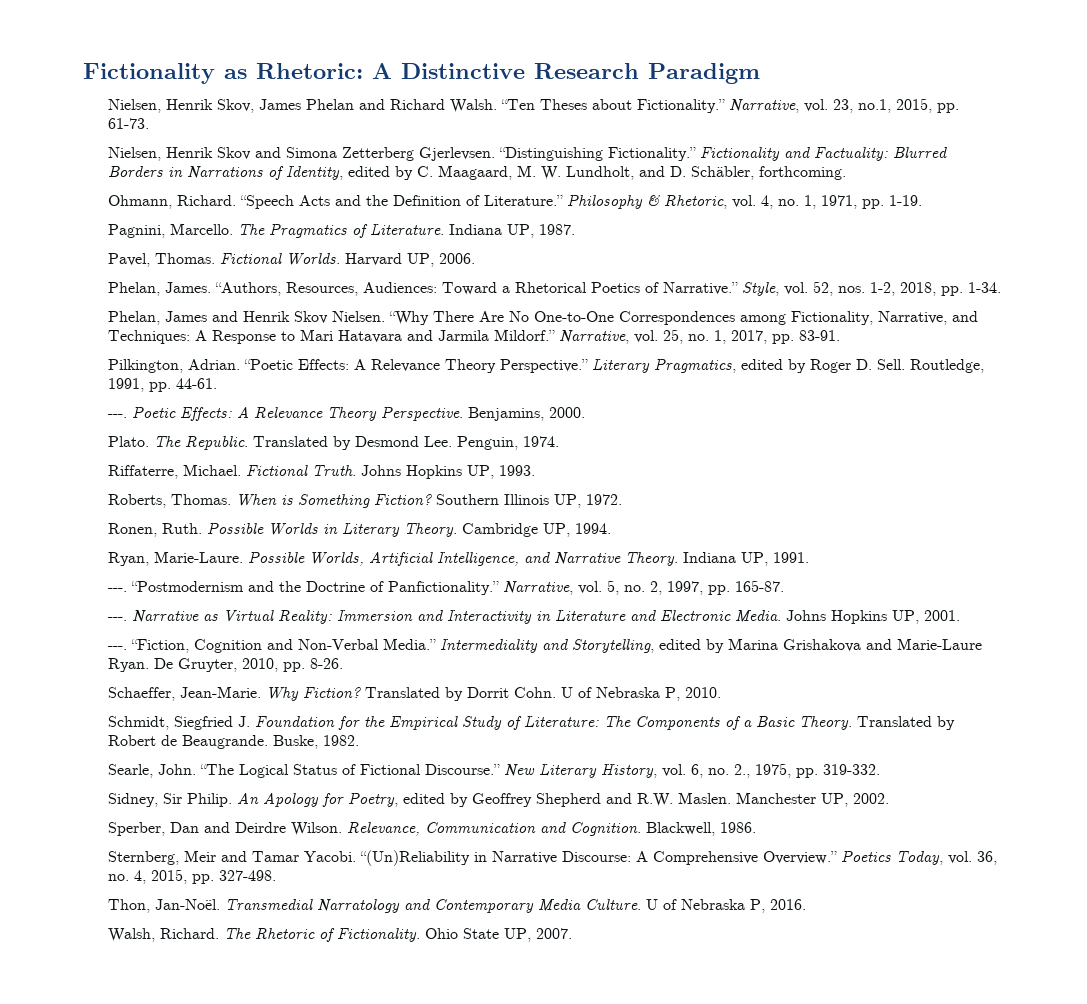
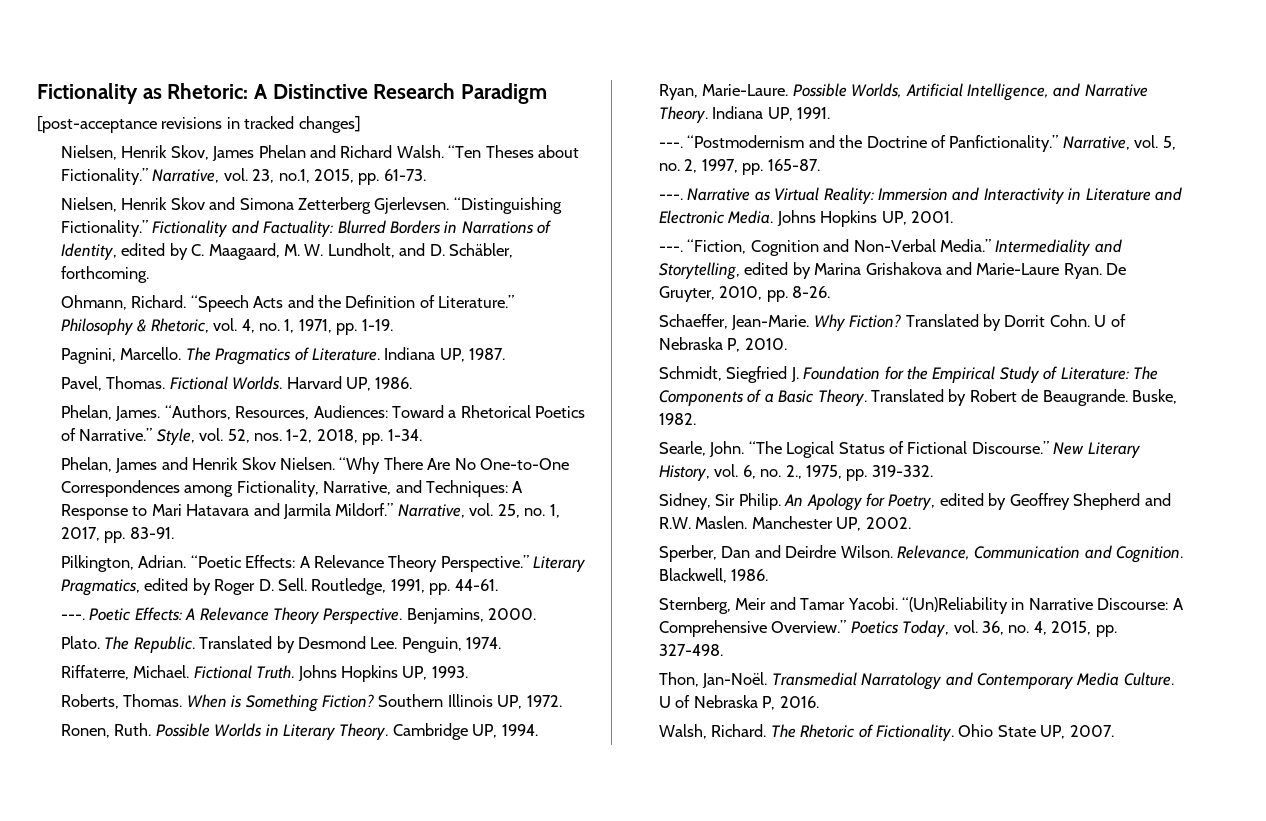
+ [post-acceptance revisions in tracked changes]
- Harvard UP, 2006.
+ Harvard UP, 1986.

